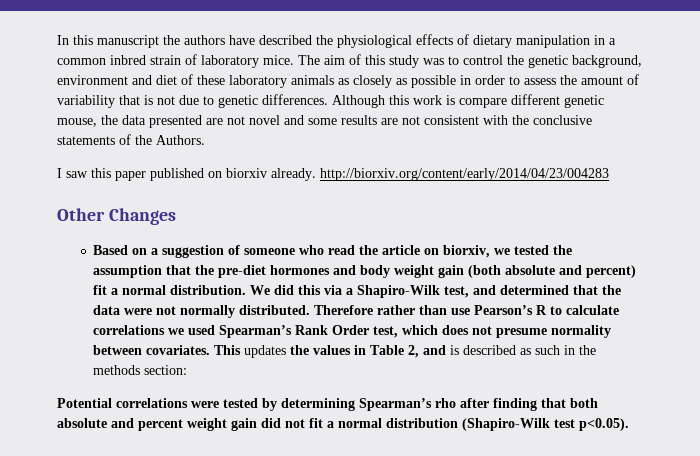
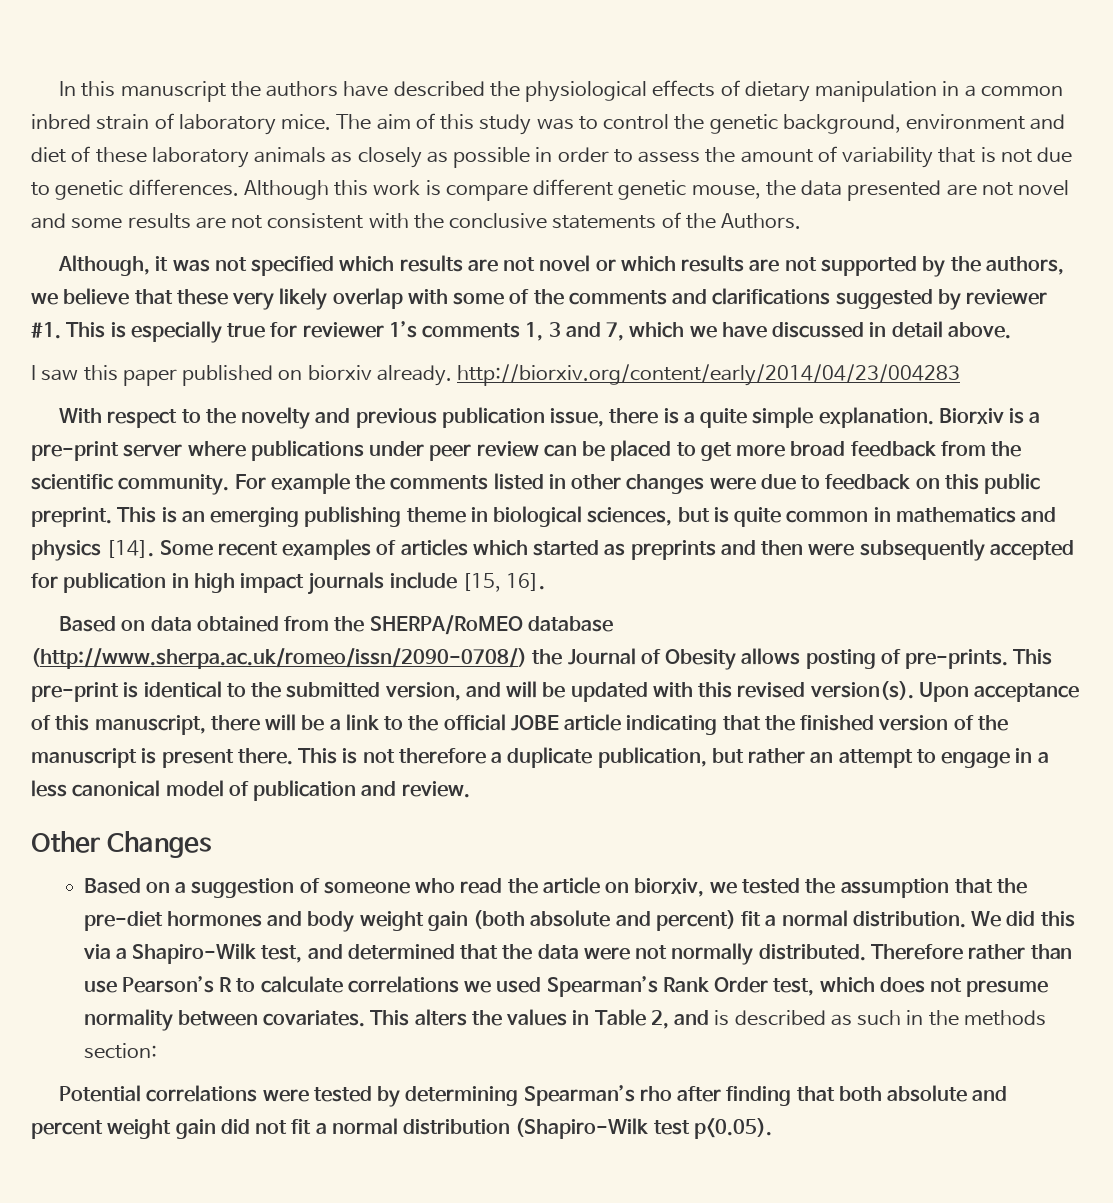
+ Although, it was not specified which results are not novel or which results are not supported by the authors, we believe that these very likely overlap with some of the comments and clarifications suggested by reviewer #1. This is especially true for reviewer 1’s comments 1, 3 and 7, which we have discussed in detail above.
+ With respect to the novelty and previous publication issue, there is a quite simple explanation. Biorxiv is a pre-print server where publications under peer review can be placed to get more broad feedback from the scientific community. For example the comments listed in other changes were due to feedback on this public preprint. This is an emerging publishing theme in biological sciences, but is quite common in mathematics and physics [14]. Some recent examples of articles which started as preprints and then were subsequently accepted for publication in high impact journals include [15, 16].
+ Based on data obtained from the SHERPA/RoMEO database (http://www.sherpa.ac.uk/romeo/issn/2090-0708/) the Journal of Obesity allows posting of pre-prints. This pre-print is identical to the submitted version, and will be updated with this revised version(s). Upon acceptance of this manuscript, there will be a link to the official JOBE article indicating that the finished version of the manuscript is present there. This is not therefore a duplicate publication, but rather an attempt to engage in a less canonical model of publication and review.
- This updates the values in Table 2, and is described as such in the methods section:
+ This alters the values in Table 2, and is described as such in the methods section:

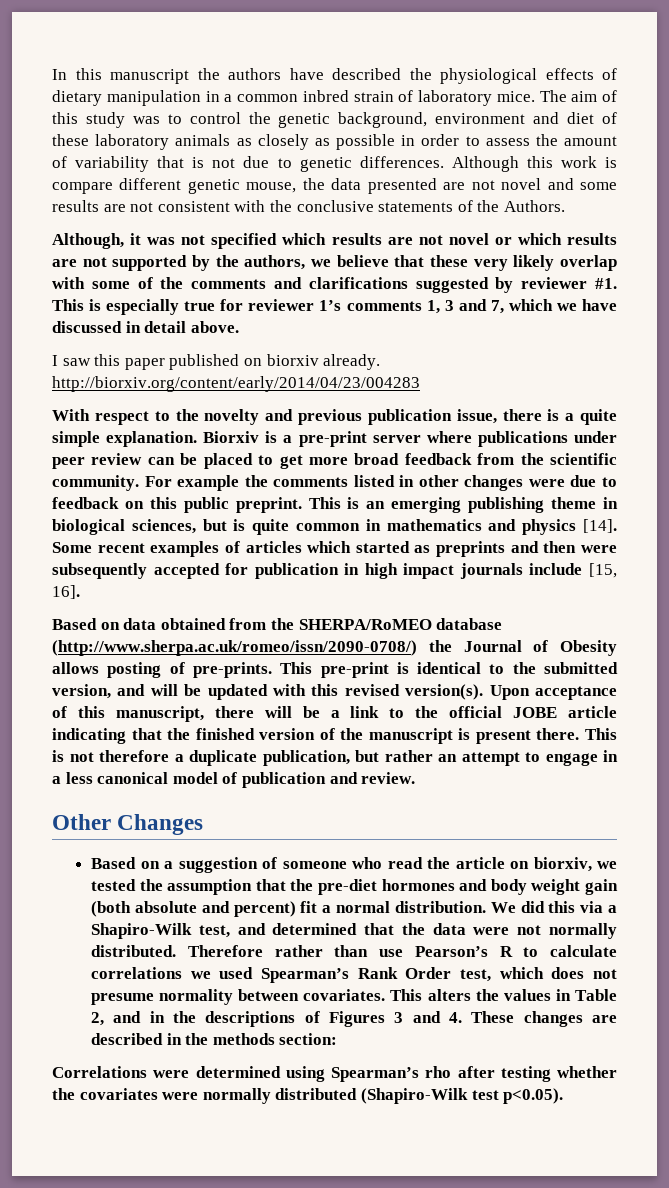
- This alters the values in Table 2, and is described as such in the methods section:
- Potential correlations were tested by determining Spearman’s rho after finding that both absolute and percent weight gain did not fit a normal distribution (Shapiro-Wilk test p<0.05).
+ This alters the values in Table 2, and in the descriptions of Figures 3 and 4. These changes are described in the methods section:
+ Correlations were determined using Spearman’s rho after testing whether the covariates were normally distributed (Shapiro-Wilk test p<0.05).

